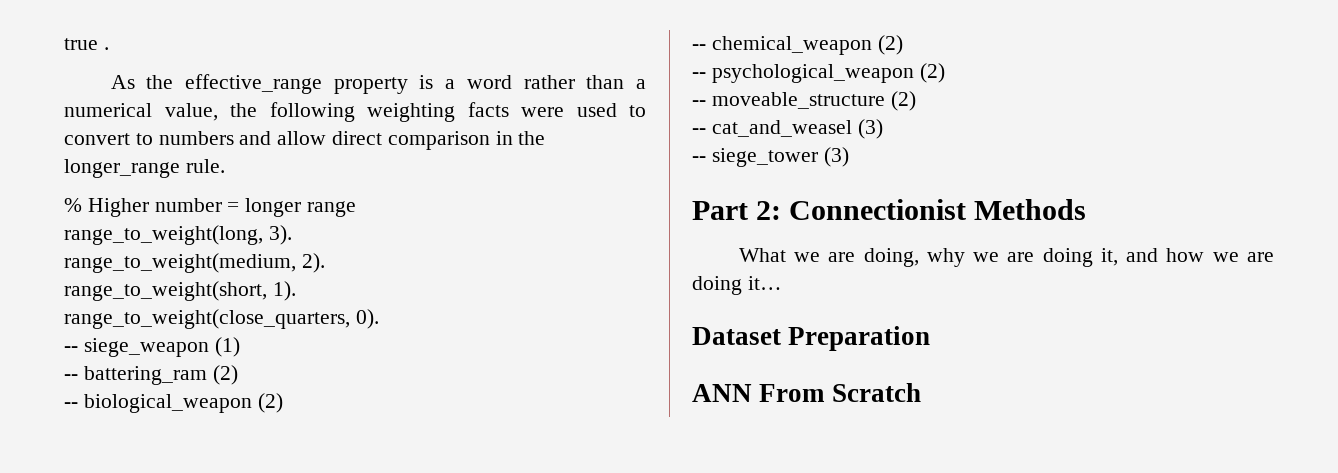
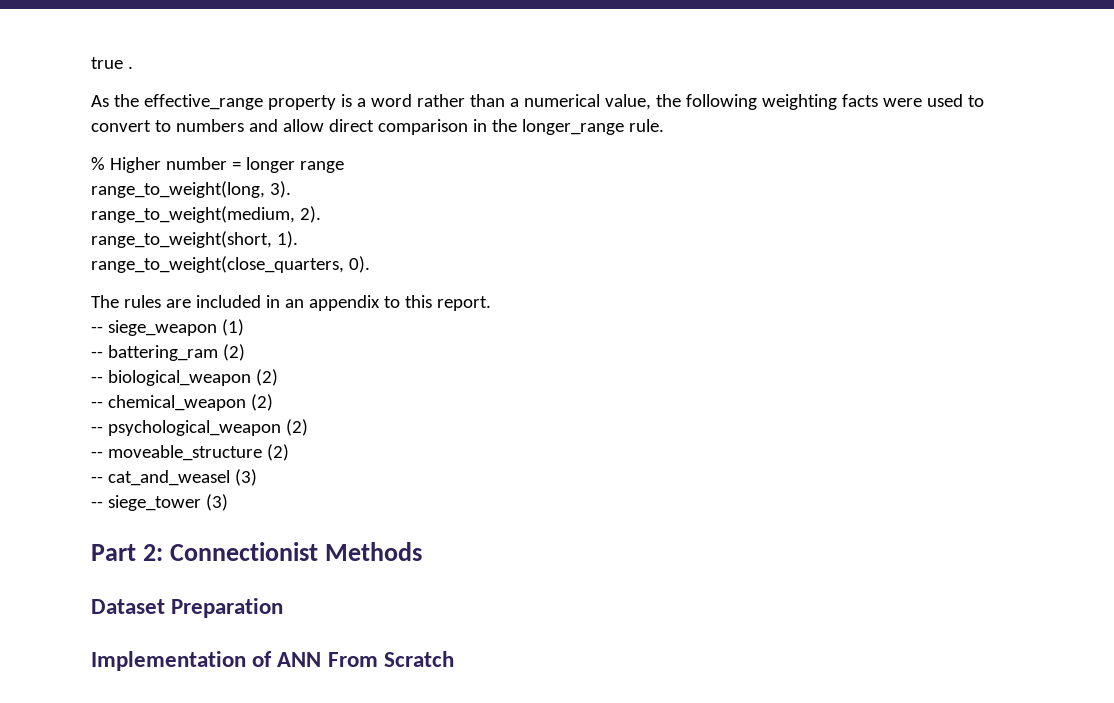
+ The rules are included in an appendix to this report.
- What we are doing, why we are doing it, and how we are doing it…
- ANN From Scratch
+ Implementation of ANN From Scratch

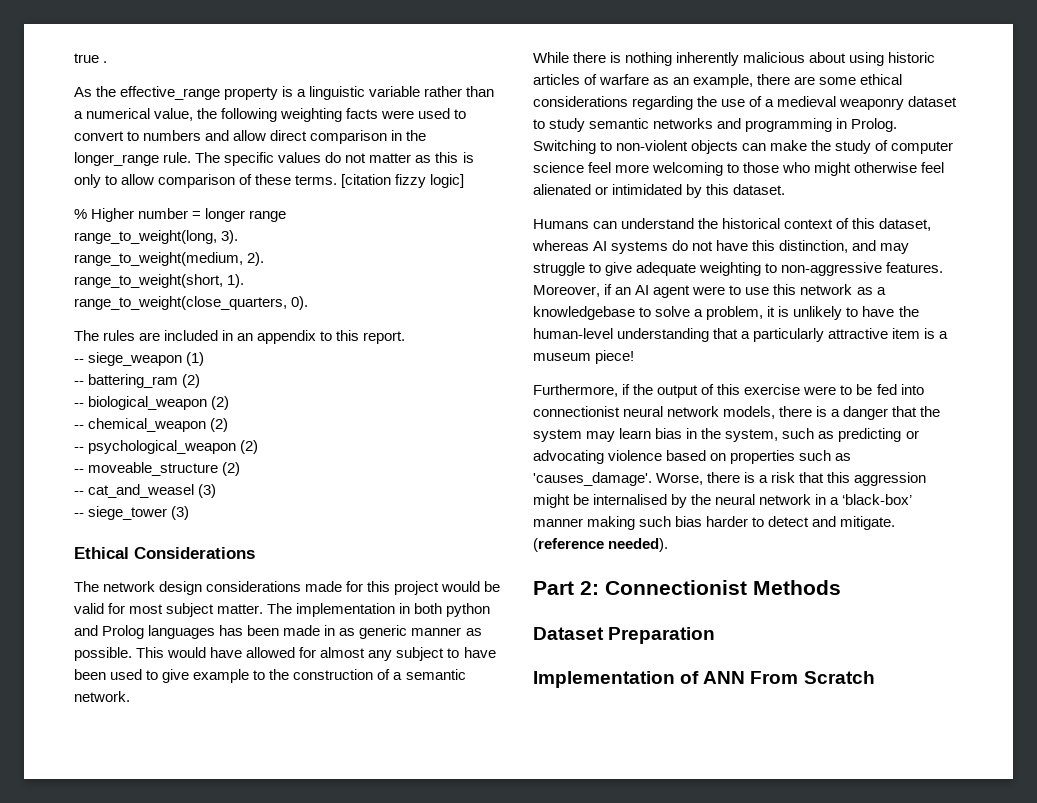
- As the effective_range property is a word rather than a numerical value, the following weighting facts were used to convert to numbers and allow direct comparison in the longer_range rule.
+ As the effective_range property is a linguistic variable rather than a numerical value, the following weighting facts were used to convert to numbers and allow direct comparison in the longer_range rule. The specific values do not matter as this is only to allow comparison of these terms. [citation fizzy logic]
+ Ethical Considerations
+ The network design considerations made for this project would be valid for most subject matter. The implementation in both python and Prolog languages has been made in as generic manner as possible. This would have allowed for almost any subject to have been used to give example to the construction of a semantic network.
+ While there is nothing inherently malicious about using historic articles of warfare as an example, there are some ethical considerations regarding the use of a medieval weaponry dataset to study semantic networks and programming in Prolog. Switching to non-violent objects can make the study of computer science feel more welcoming to those who might otherwise feel alienated or intimidated by this dataset.
+ Humans can understand the historical context of this dataset, whereas AI systems do not have this distinction, and may struggle to give adequate weighting to non-aggressive features. Moreover, if an AI agent were to use this network as a knowledgebase to solve a problem, it is unlikely to have the human-level understanding that a particularly attractive item is a museum piece!
+ Furthermore, if the output of this exercise were to be fed into connectionist neural network models, there is a danger that the system may learn bias in the system, such as predicting or advocating violence based on properties such as 'causes_damage'. Worse, there is a risk that this aggression might be internalised by the neural network in a ‘black-box’ manner making such bias harder to detect and mitigate. (reference needed).

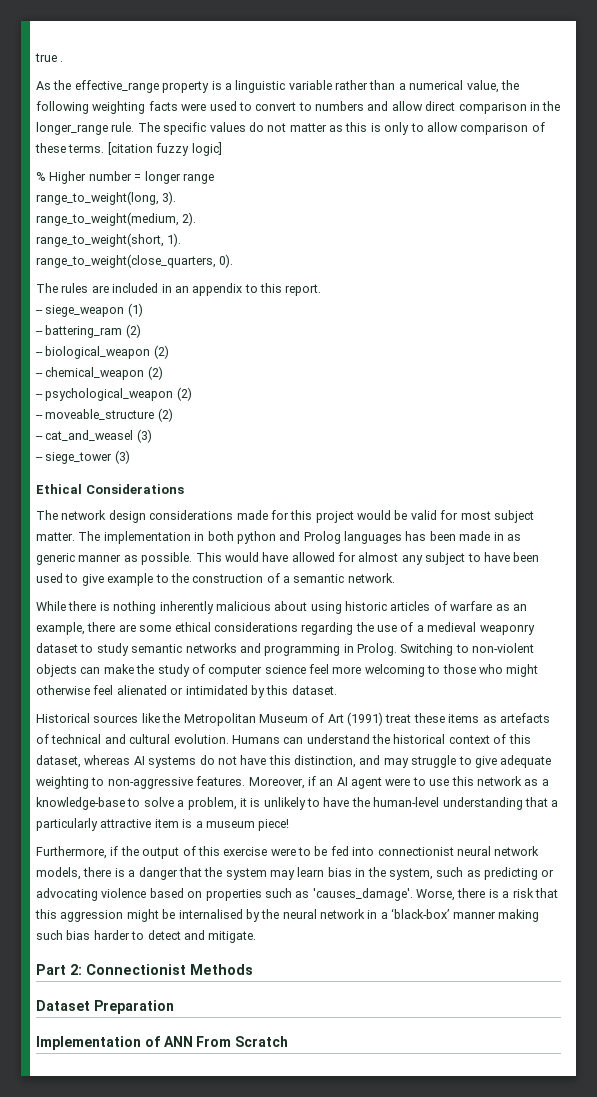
- [citation fizzy logic]
+ [citation fuzzy logic]
+ Historical sources like the Metropolitan Museum of Art (1991) treat these items as artefacts of technical and cultural evolution.
- Moreover, if an AI agent were to use this network as a knowledgebase to solve a problem, it is unlikely to have the human-level understanding that a particularly attractive item is a museum piece!
+ Moreover, if an AI agent were to use this network as a knowledge-base to solve a problem, it is unlikely to have the human-level understanding that a particularly attractive item is a museum piece!
- (reference needed).

